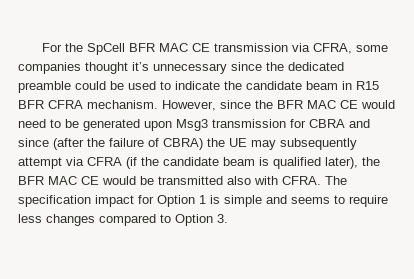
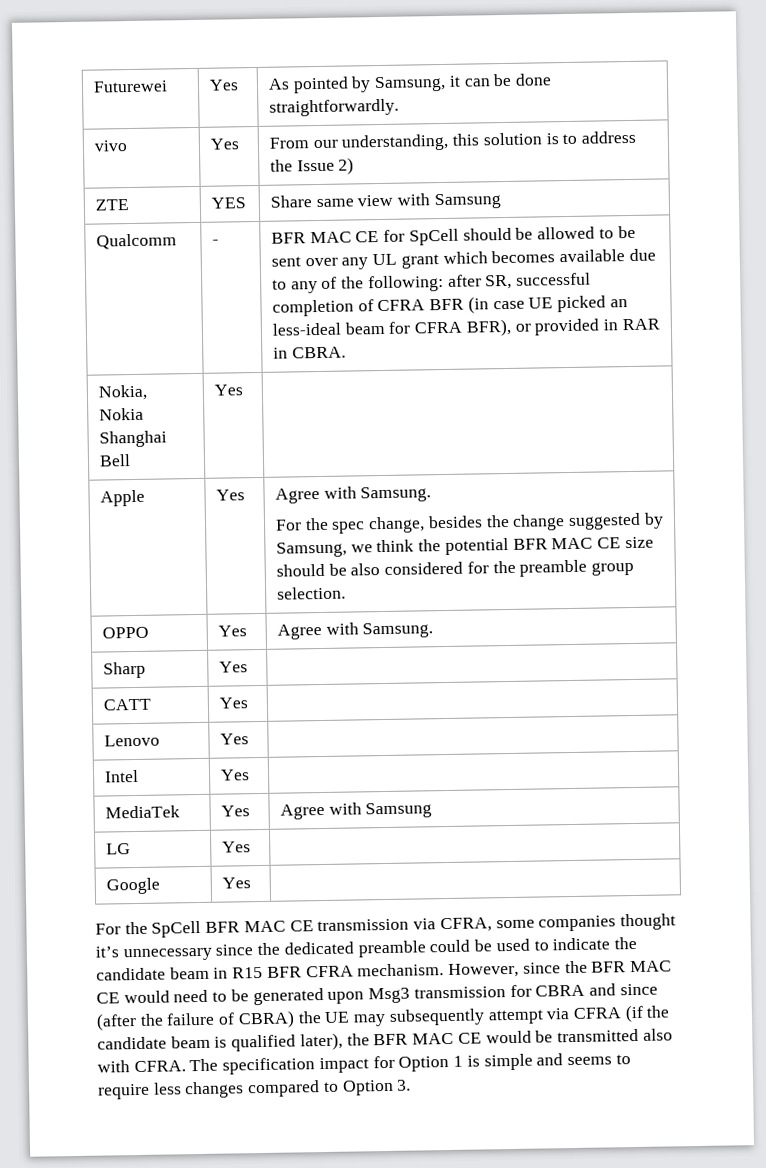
+ Futurewei | Yes | As pointed by Samsung, it can be done straightforwardly.
+ vivo | Yes | From our understanding, this solution is to address the Issue 2)
+ ZTE | YES | Share same view with Samsung
+ Qualcomm | - | BFR MAC CE for SpCell should be allowed to be sent over any UL grant which becomes available due to any of the following: after SR, successful completion of CFRA BFR (in case UE picked an less-ideal beam for CFRA BFR), or provided in RAR in CBRA.
+ Nokia, Nokia Shanghai Bell | Yes |
+ Apple | Yes | Agree with Samsung.
+ For the spec change, besides the change suggested by Samsung, we think the potential BFR MAC CE size should be also considered for the preamble group selection.
+ OPPO | Yes | Agree with Samsung.
+ Sharp | Yes |
+ CATT | Yes |
+ Lenovo | Yes |
+ Intel | Yes |
+ MediaTek | Yes | Agree with Samsung
+ LG | Yes |
+ Google | Yes |

